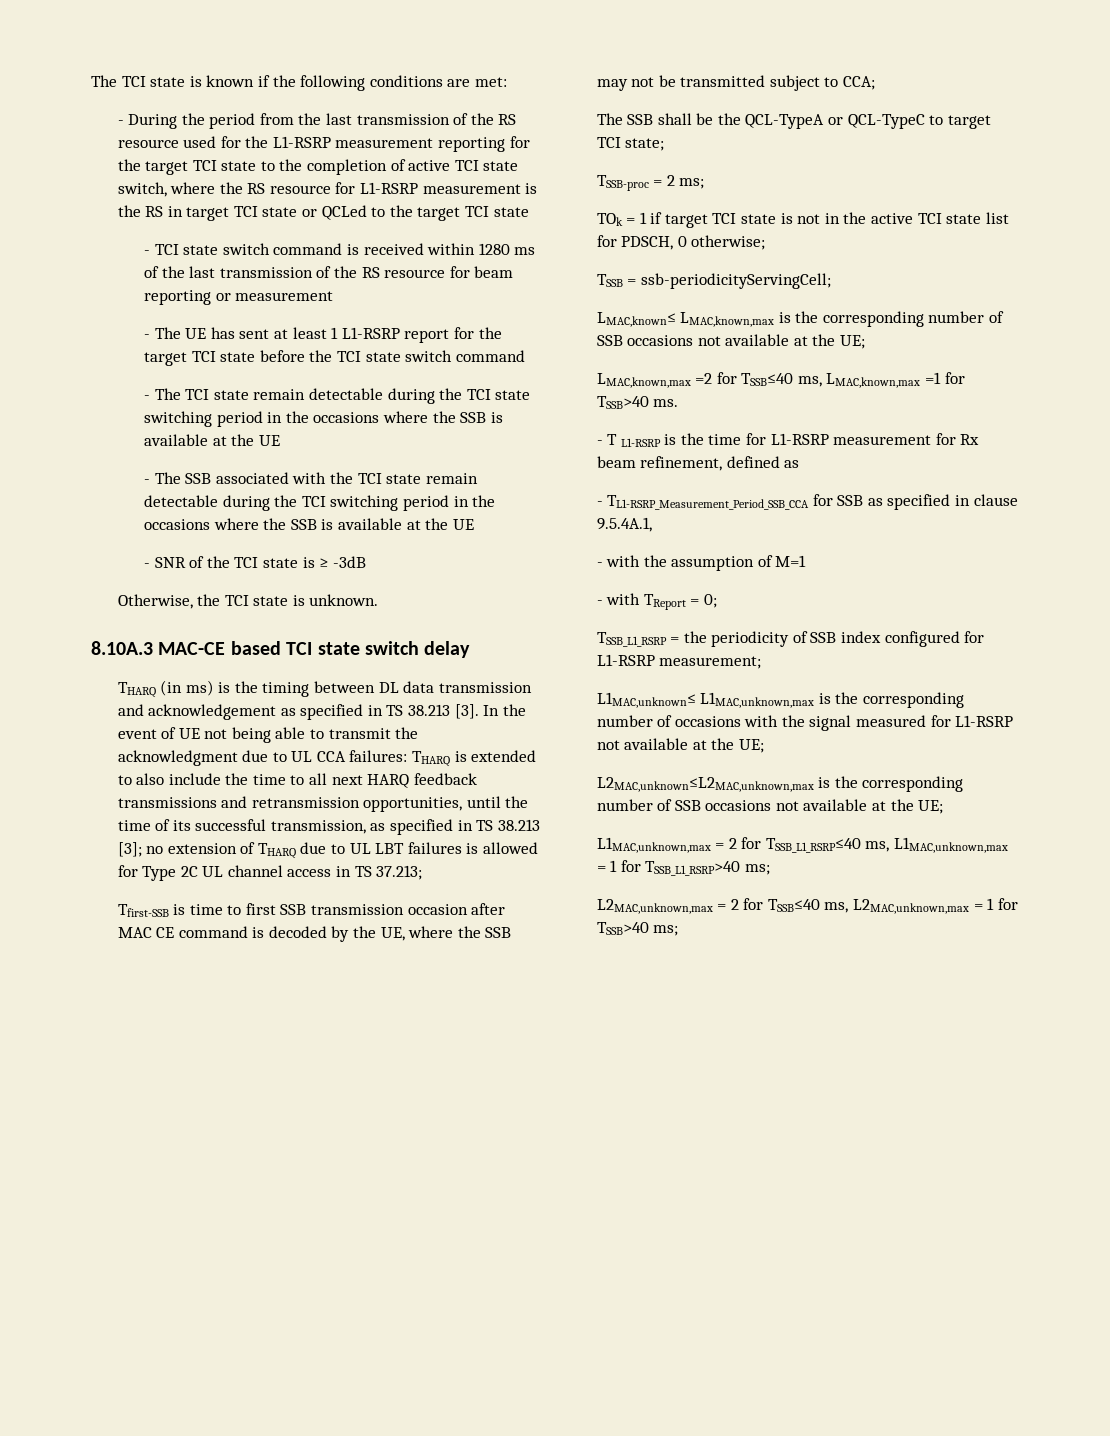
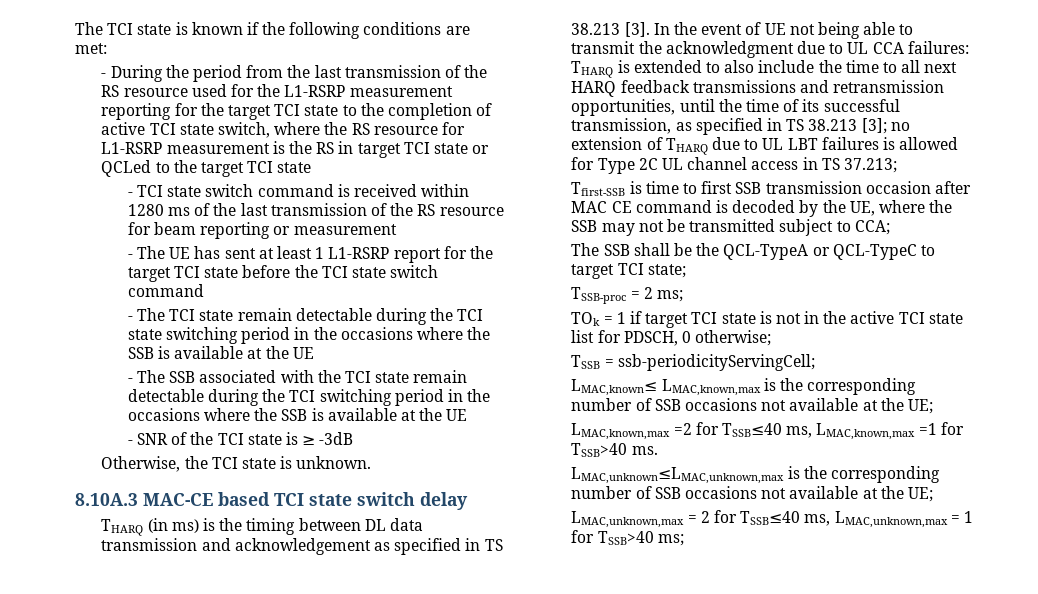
- - T L1-RSRP is the time for L1-RSRP measurement for Rx beam refinement, defined as
- - TL1-RSRP_Measurement_Period_SSB_CCA for SSB as specified in clause 9.5.4A.1,
- - with the assumption of M=1
- - with TReport = 0;
- TSSB_L1_RSRP = the periodicity of SSB index configured for L1-RSRP measurement;
- L1MAC,unknown≤ L1MAC,unknown,max is the corresponding number of occasions with the signal measured for L1-RSRP not available at the UE;
- L2MAC,unknown≤L2MAC,unknown,max is the corresponding number of SSB occasions not available at the UE;
+ LMAC,unknown≤LMAC,unknown,max is the corresponding number of SSB occasions not available at the UE;
- L1MAC,unknown,max = 2 for TSSB_L1_RSRP≤40 ms, L1MAC,unknown,max = 1 for TSSB_L1_RSRP>40 ms;
- L2MAC,unknown,max = 2 for TSSB≤40 ms, L2MAC,unknown,max = 1 for TSSB>40 ms;
+ LMAC,unknown,max = 2 for TSSB≤40 ms, LMAC,unknown,max = 1 for TSSB>40 ms;

